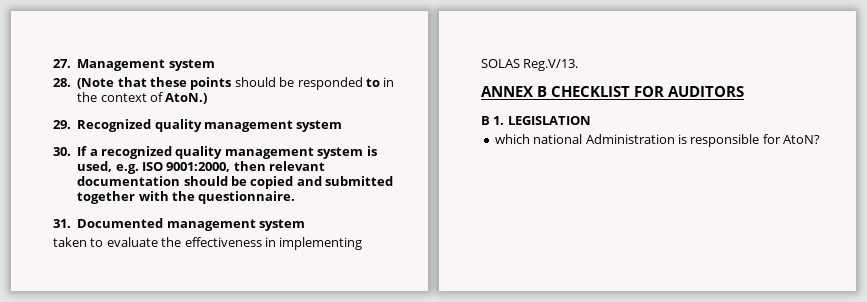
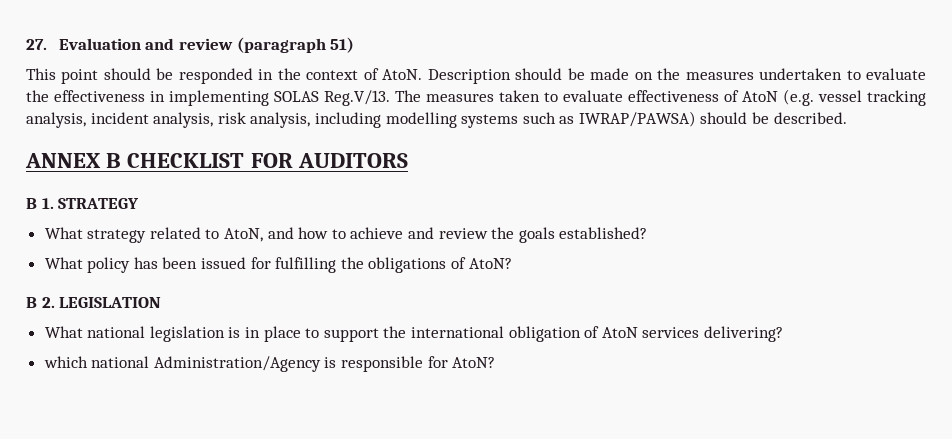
- 27. Management system
- 28. (Note that these points should be responded to in the context of AtoN.)
- 29. Recognized quality management system
- 30. If a recognized quality management system is used, e.g. ISO 9001:2000, then relevant documentation should be copied and submitted together with the questionnaire.
- 31. Documented management system
- taken to evaluate the effectiveness in implementing SOLAS Reg.V/13.
+ 27. Evaluation and review (paragraph 51)
+ This point should be responded in the context of AtoN. Description should be made on the measures undertaken to evaluate the effectiveness in implementing SOLAS Reg.V/13. The measures taken to evaluate effectiveness of AtoN (e.g. vessel tracking analysis, incident analysis, risk analysis, including modelling systems such as IWRAP/PAWSA) should be described.
- B 1. LEGISLATION
+ B 1. STRATEGY
+ What strategy related to AtoN, and how to achieve and review the goals established?
+ What policy has been issued for fulfilling the obligations of AtoN?
+ B 2. LEGISLATION
+ What national legislation is in place to support the international obligation of AtoN services delivering?
- which national Administration is responsible for AtoN?
+ which national Administration/Agency is responsible for AtoN?

